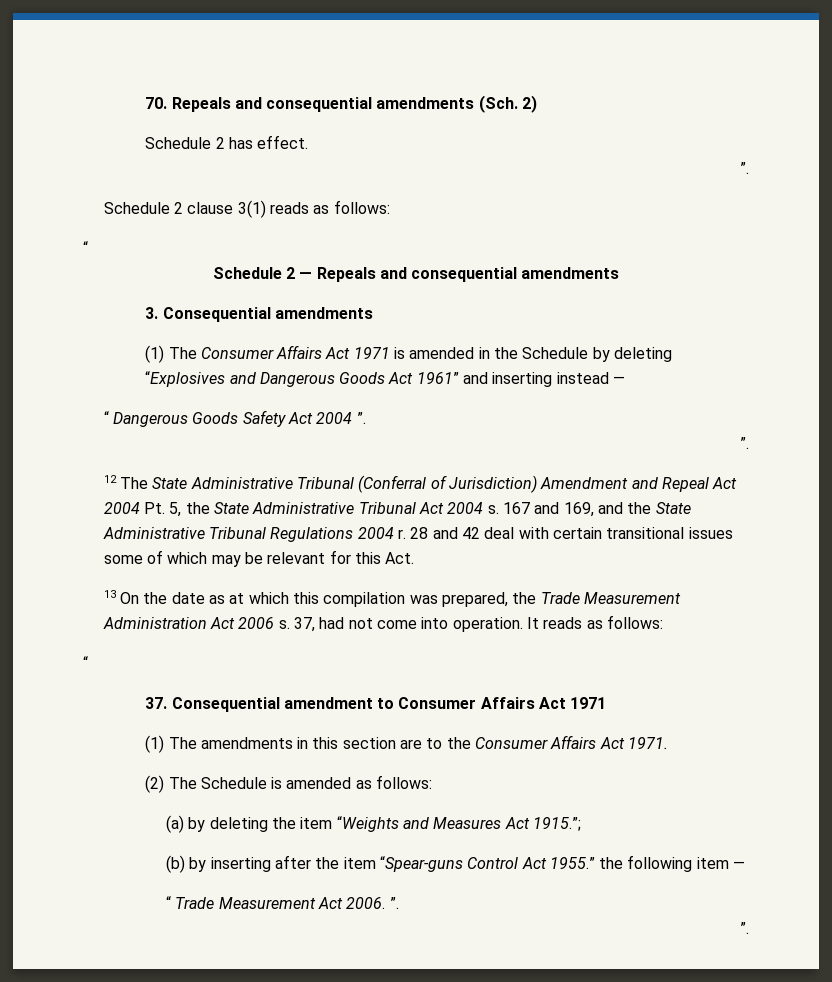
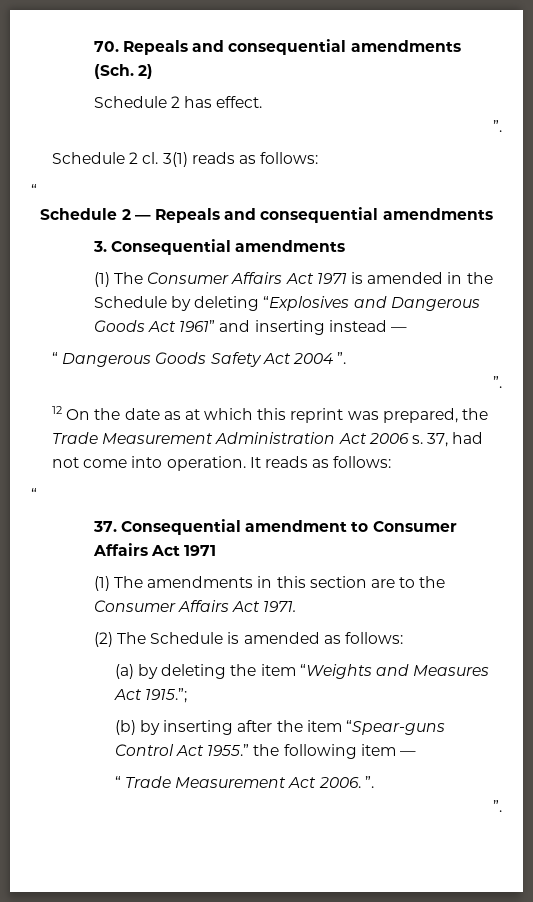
- Schedule 2 clause 3(1) reads as follows:
+ Schedule 2 cl. 3(1) reads as follows:
- 12 The State Administrative Tribunal (Conferral of Jurisdiction) Amendment and Repeal Act 2004 Pt. 5, the State Administrative Tribunal Act 2004 s. 167 and 169, and the State Administrative Tribunal Regulations 2004 r. 28 and 42 deal with certain transitional issues some of which may be relevant for this Act.
- 13 On the date as at which this compilation was prepared, the Trade Measurement Administration Act 2006 s.
+ 12 On the date as at which this reprint was prepared, the Trade Measurement Administration Act 2006 s.

